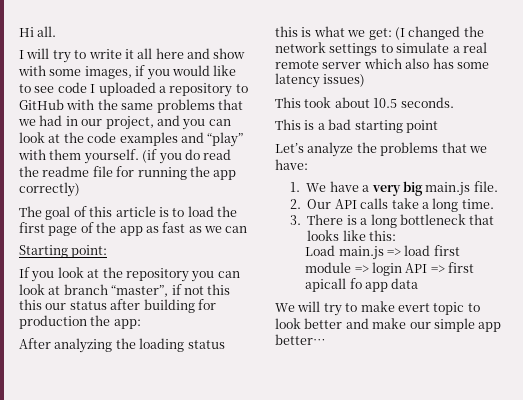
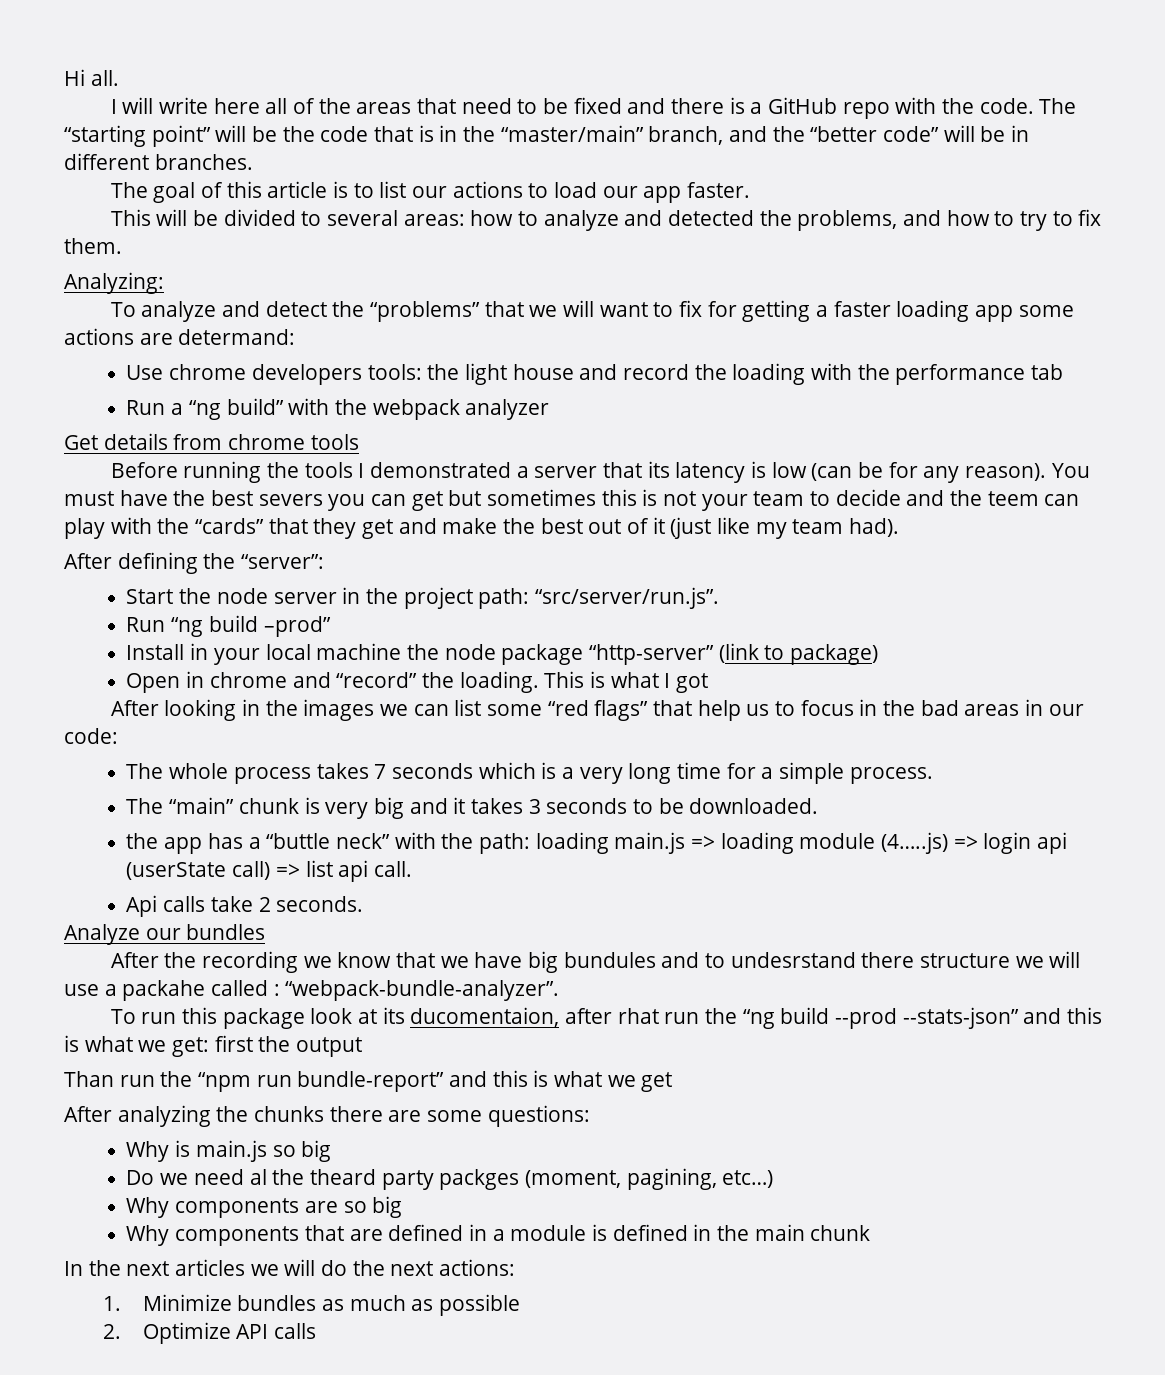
- I will try to write it all here and show with some images, if you would like to see code I uploaded a repository to GitHub with the same problems that we had in our project, and you can look at the code examples and “play” with them yourself. (if you do read the readme file for running the app correctly)
+ I will write here all of the areas that need to be fixed and there is a GitHub repo with the code. The “starting point” will be the code that is in the “master/main” branch, and the “better code” will be in different branches.
- The goal of this article is to load the first page of the app as fast as we can
- Starting point:
- If you look at the repository you can look at branch “master”, if not this this our status after building for production the app:
- After analyzing the loading status this is what we get: (I changed the network settings to simulate a real remote server which also has some latency issues)
- This took about 10.5 seconds.
- This is a bad starting point
- Let’s analyze the problems that we have:
- 1. We have a very big main.js file.
+ The goal of this article is to list our actions to load our app faster.
+ This will be divided to several areas: how to analyze and detected the problems, and how to try to fix them.
+ Analyzing:
+ To analyze and detect the “problems” that we will want to fix for getting a faster loading app some actions are determand:
+ Use chrome developers tools: the light house and record the loading with the performance tab
+ Run a “ng build” with the webpack analyzer
+ Get details from chrome tools
+ Before running the tools I demonstrated a server that its latency is low (can be for any reason). You must have the best severs you can get but sometimes this is not your team to decide and the teem can play with the “cards” that they get and make the best out of it (just like my team had).
+ After defining the “server”:
+ Start the node server in the project path: “src/server/run.js”.
+ Run “ng build –prod”
+ Install in your local machine the node package “http-server” (link to package)
+ Open in chrome and “record” the loading. This is what I got
+ After looking in the images we can list some “red flags” that help us to focus in the bad areas in our code:
+ The whole process takes 7 seconds which is a very long time for a simple process.
+ The “main” chunk is very big and it takes 3 seconds to be downloaded.
+ the app has a “buttle neck” with the path: loading main.js => loading module (4…..js) => login api (userState call) => list api call.
+ Api calls take 2 seconds.
+ Analyze our bundles
+ After the recording we know that we have big bundules and to undesrstand there structure we will use a packahe called : “webpack-bundle-analyzer”.
+ To run this package look at its ducomentaion, after rhat run the “ng build --prod --stats-json” and this is what we get: first the output
+ Than run the “npm run bundle-report” and this is what we get
+ After analyzing the chunks there are some questions:
+ Why is main.js so big
+ Do we need al the theard party packges (moment, pagining, etc…)
+ Why components are so big
+ Why components that are defined in a module is defined in the main chunk
+ In the next articles we will do the next actions:
+ 1. Minimize bundles as much as possible
- 2. Our API calls take a long time.
- 3. There is a long bottleneck that looks like this:
- Load main.js => load first module => login API => first apicall fo app data
- We will try to make evert topic to look better and make our simple app better…
+ 2. Optimize API calls

